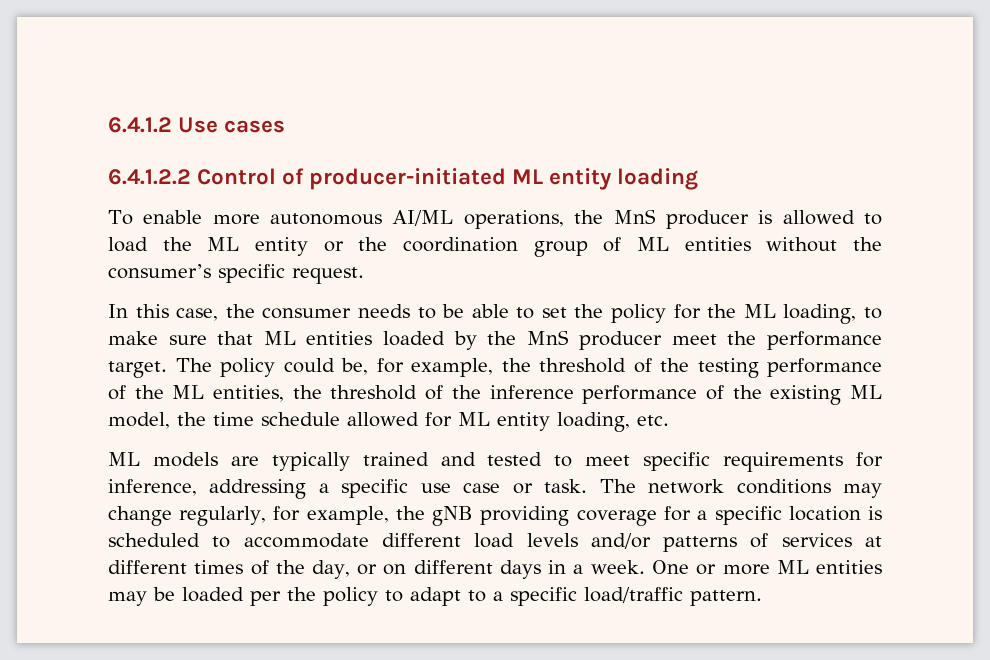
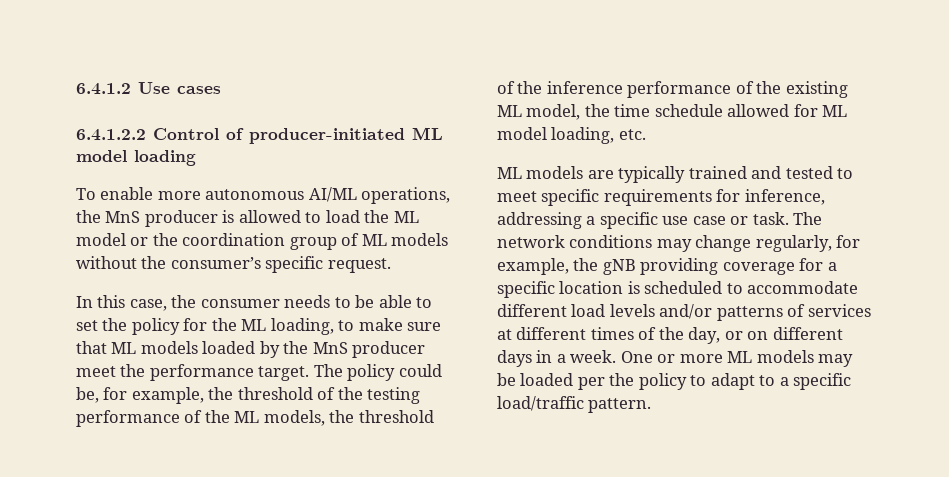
- 6.4.1.2.2 Control of producer-initiated ML entity loading
+ 6.4.1.2.2 Control of producer-initiated ML model loading
- To enable more autonomous AI/ML operations, the MnS producer is allowed to load the ML entity or the coordination group of ML entities without the consumer’s specific request.
+ To enable more autonomous AI/ML operations, the MnS producer is allowed to load the ML model or the coordination group of ML models without the consumer’s specific request.
- In this case, the consumer needs to be able to set the policy for the ML loading, to make sure that ML entities loaded by the MnS producer meet the performance target.
+ In this case, the consumer needs to be able to set the policy for the ML loading, to make sure that ML models loaded by the MnS producer meet the performance target.
- The policy could be, for example, the threshold of the testing performance of the ML entities, the threshold of the inference performance of the existing ML model, the time schedule allowed for ML entity loading, etc.
+ The policy could be, for example, the threshold of the testing performance of the ML models, the threshold of the inference performance of the existing ML model, the time schedule allowed for ML model loading, etc.
- One or more ML entities may be loaded per the policy to adapt to a specific load/traffic pattern.
+ One or more ML models may be loaded per the policy to adapt to a specific load/traffic pattern.

